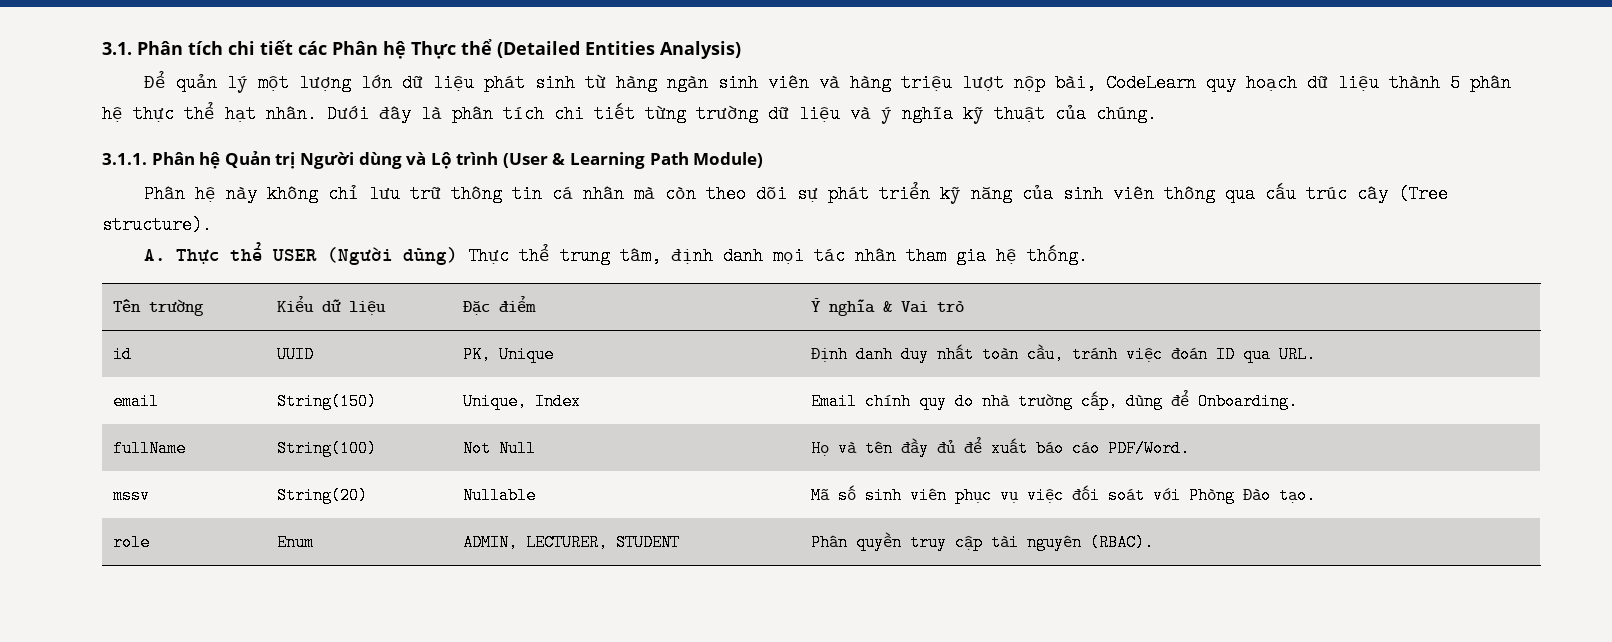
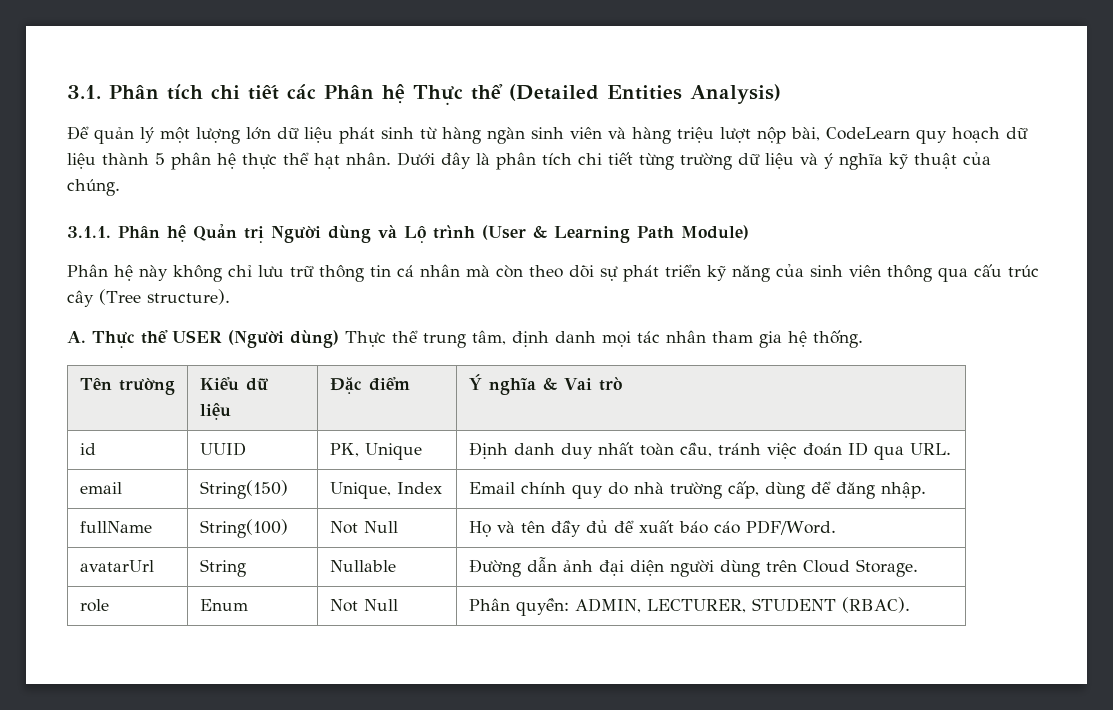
- email | String(150) | Unique, Index | Email chính quy do nhà trường cấp, dùng để Onboarding.
+ email | String(150) | Unique, Index | Email chính quy do nhà trường cấp, dùng để đăng nhập.
- mssv | String(20) | Nullable | Mã số sinh viên phục vụ việc đối soát với Phòng Đào tạo.
- role | Enum | ADMIN, LECTURER, STUDENT | Phân quyền truy cập tài nguyên (RBAC).
+ avatarUrl | String | Nullable | Đường dẫn ảnh đại diện người dùng trên Cloud Storage.
+ role | Enum | Not Null | Phân quyền: ADMIN, LECTURER, STUDENT (RBAC).

